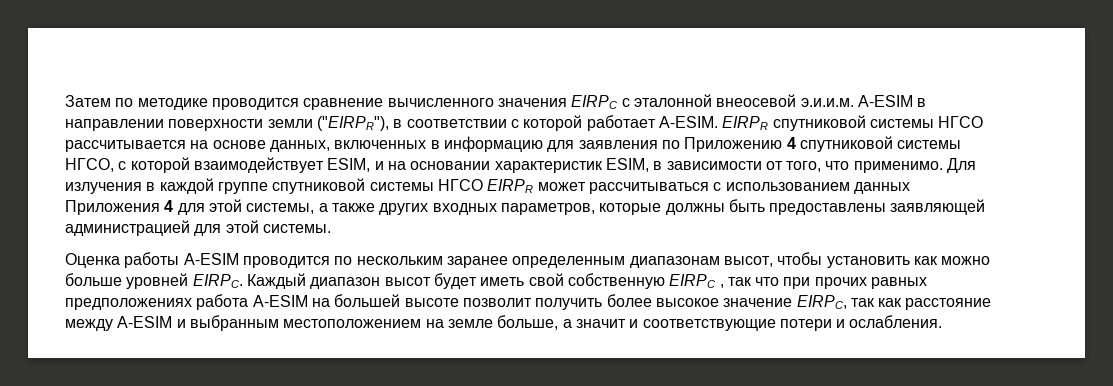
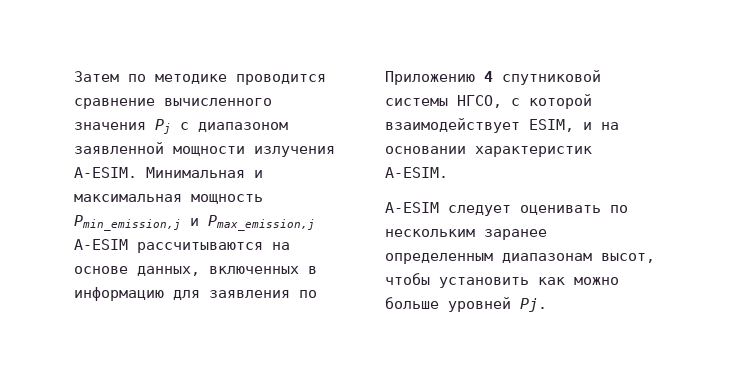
- Затем по методике проводится сравнение вычисленного значения EIRPC с эталонной внеосевой э.и.и.м. A-ESIM в направлении поверхности земли ("EIRPR"), в соответствии с которой работает A-ESIM. EIRPR спутниковой системы НГСО рассчитывается на основе данных, включенных в информацию для заявления по Приложению 4 спутниковой системы НГСО, с которой взаимодействует ESIM, и на основании характеристик ESIM, в зависимости от того, что применимо. Для излучения в каждой группе спутниковой системы НГСО EIRPR может рассчитываться с использованием данных Приложения 4 для этой системы, а также других входных параметров, которые должны быть предоставлены заявляющей администрацией для этой системы.
- Оценка работы A-ESIM проводится по нескольким заранее определенным диапазонам высот, чтобы установить как можно больше уровней EIRPC. Каждый диапазон высот будет иметь свой собственную EIRPC , так что при прочих равных предположениях работа A-ESIM на большей высоте позволит получить более высокое значение EIRPC, так как расстояние между A-ESIM и выбранным местоположением на земле больше, а значит и соответствующие потери и ослабления.
+ Затем по методике проводится сравнение вычисленного значения Pj с диапазоном заявленной мощности излучения A-ESIM. Минимальная и максимальная мощность Pmin_emission,j и Pmax_emission,j А-ESIM рассчитываются на основе данных, включенных в информацию для заявления по Приложению 4 спутниковой системы НГСО, с которой взаимодействует ESIM, и на основании характеристик А-ESIM.
+ A-ESIM следует оценивать по нескольким заранее определенным диапазонам высот, чтобы установить как можно больше уровней Pj.

